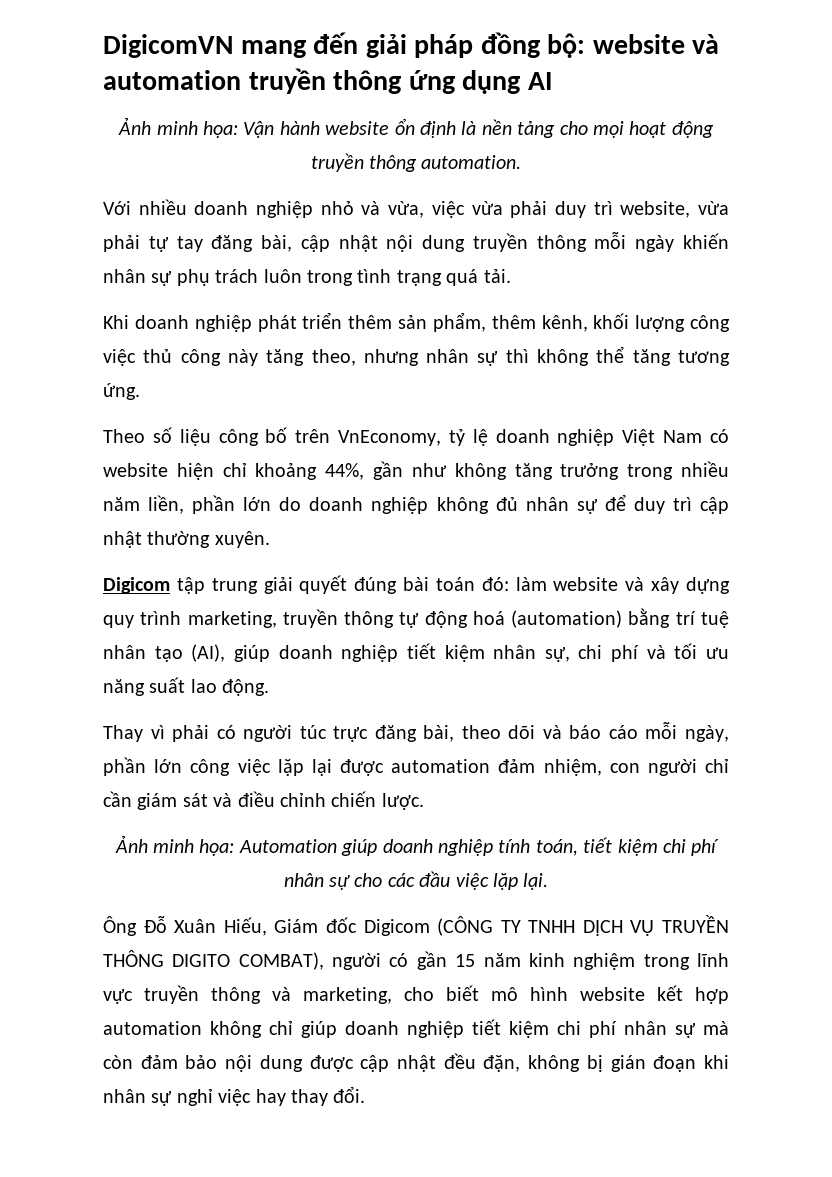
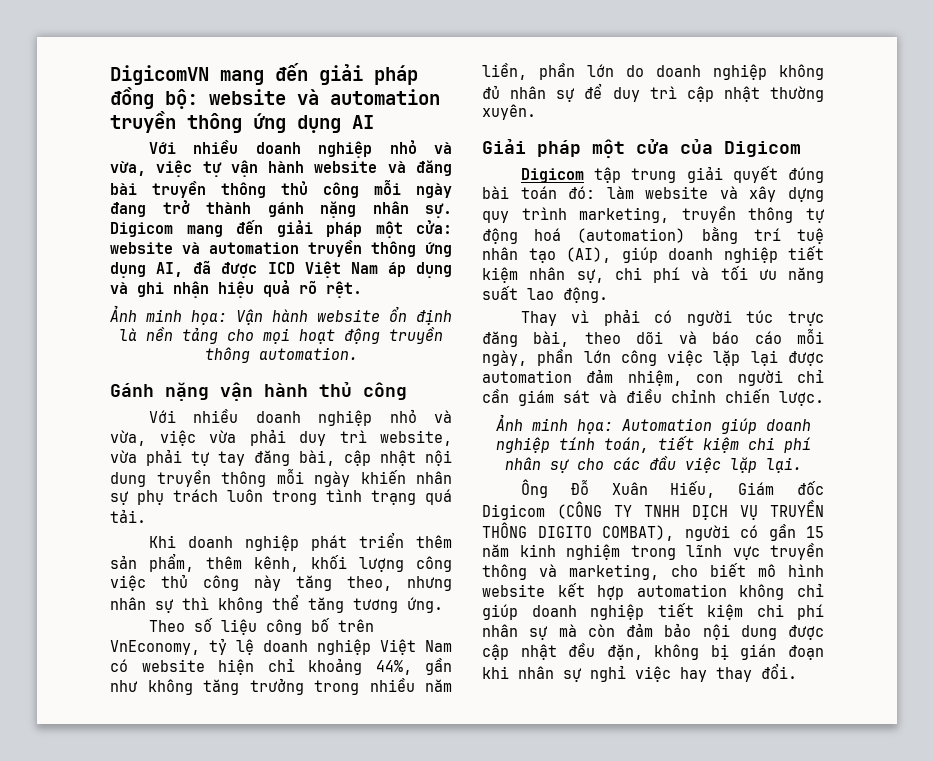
+ Với nhiều doanh nghiệp nhỏ và vừa, việc tự vận hành website và đăng bài truyền thông thủ công mỗi ngày đang trở thành gánh nặng nhân sự. Digicom mang đến giải pháp một cửa: website và automation truyền thông ứng dụng AI, đã được ICD Việt Nam áp dụng và ghi nhận hiệu quả rõ rệt.
+ Gánh nặng vận hành thủ công
+ Giải pháp một cửa của Digicom

